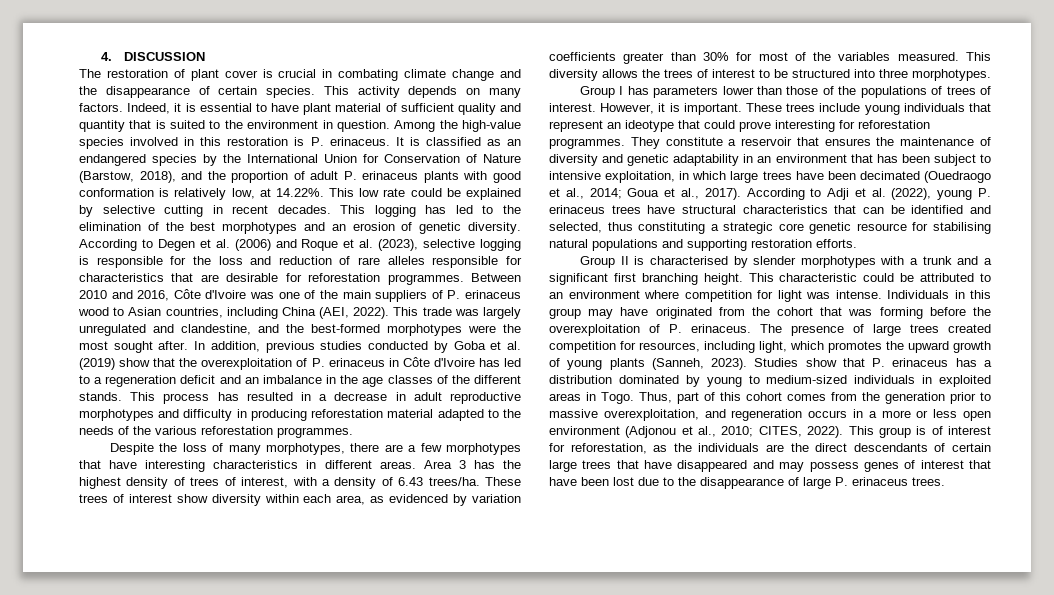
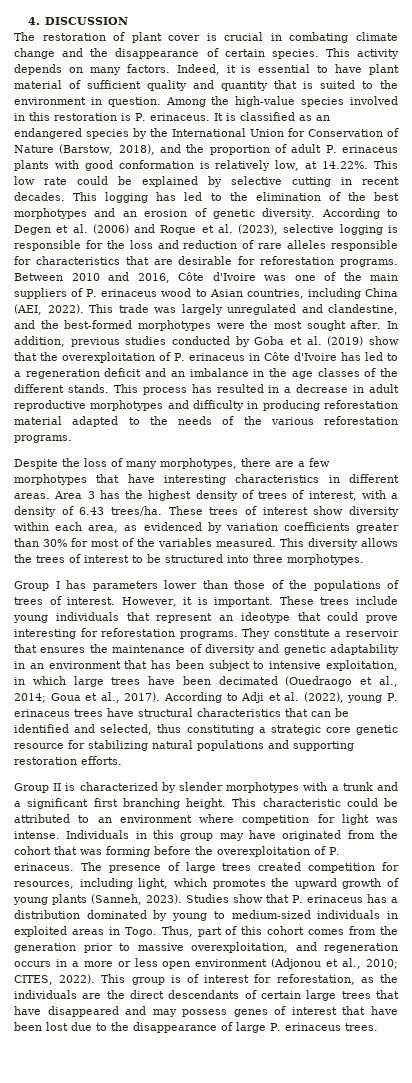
- According to Degen et al. (2006) and Roque et al. (2023), selective logging is responsible for the loss and reduction of rare alleles responsible for characteristics that are desirable for reforestation programmes.
+ According to Degen et al. (2006) and Roque et al. (2023), selective logging is responsible for the loss and reduction of rare alleles responsible for characteristics that are desirable for reforestation programs.
- This process has resulted in a decrease in adult reproductive morphotypes and difficulty in producing reforestation material adapted to the needs of the various reforestation programmes.
+ This process has resulted in a decrease in adult reproductive morphotypes and difficulty in producing reforestation material adapted to the needs of the various reforestation programs.
- These trees include young individuals that represent an ideotype that could prove interesting for reforestation programmes.
+ These trees include young individuals that represent an ideotype that could prove interesting for reforestation programs.
- According to Adji et al. (2022), young P. erinaceus trees have structural characteristics that can be identified and selected, thus constituting a strategic core genetic resource for stabilising natural populations and supporting restoration efforts.
+ According to Adji et al. (2022), young P. erinaceus trees have structural characteristics that can be identified and selected, thus constituting a strategic core genetic resource for stabilizing natural populations and supporting restoration efforts.
- Group II is characterised by slender morphotypes with a trunk and a significant first branching height.
+ Group II is characterized by slender morphotypes with a trunk and a significant first branching height.

